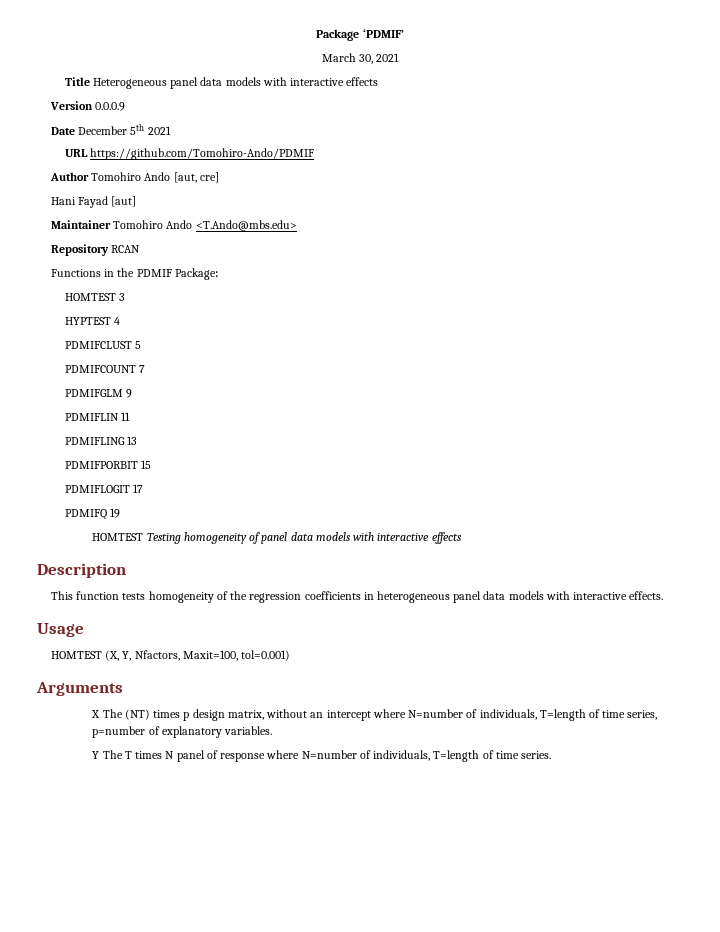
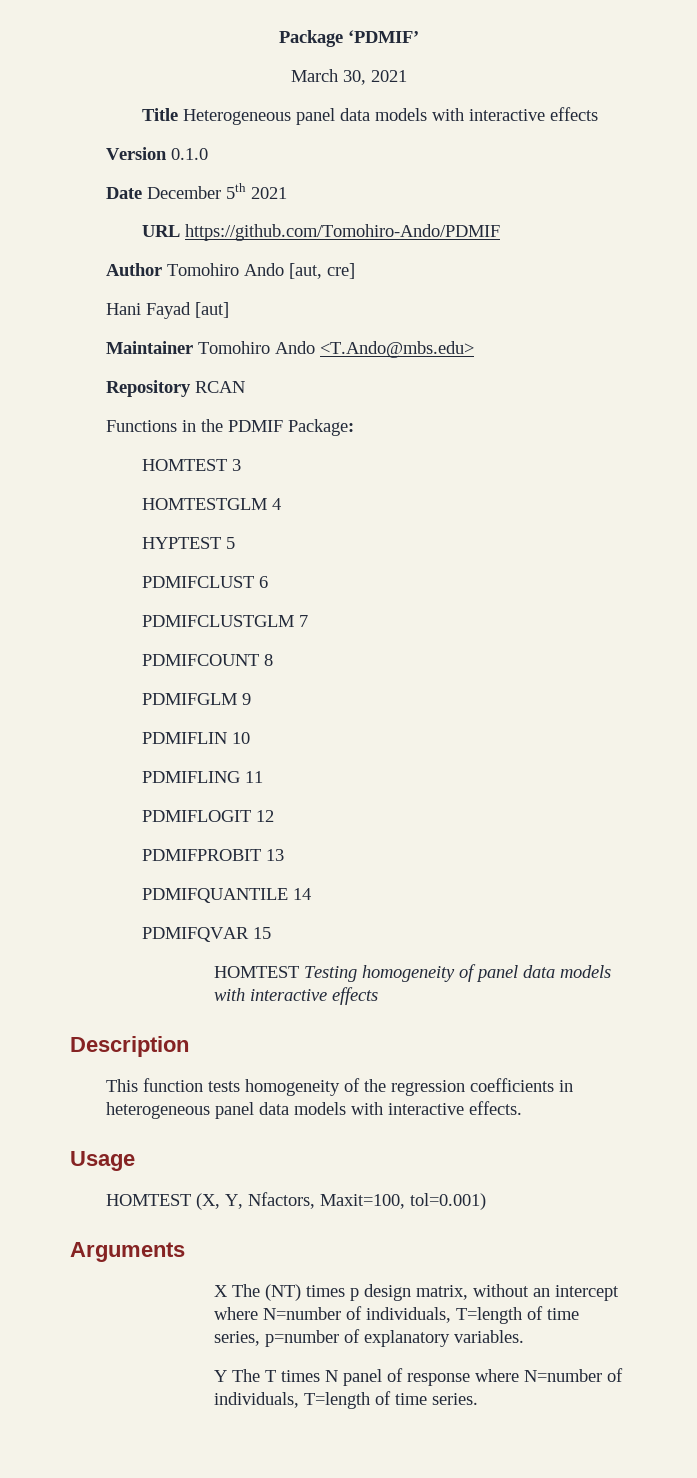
- Version 0.0.0.9
+ Version 0.1.0
- HYPTEST 4
+ HOMTESTGLM 4
- PDMIFCLUST 5
+ HYPTEST 5
+ PDMIFCLUST 6
+ PDMIFCLUSTGLM 7
- PDMIFCOUNT 7
+ PDMIFCOUNT 8
- PDMIFLIN 11
+ PDMIFLIN 10
+ PDMIFLING 11
- PDMIFLING 13
- PDMIFPORBIT 15
- PDMIFLOGIT 17
- PDMIFQ 19
+ PDMIFLOGIT 12
+ PDMIFPROBIT 13
+ PDMIFQUANTILE 14
+ PDMIFQVAR 15

